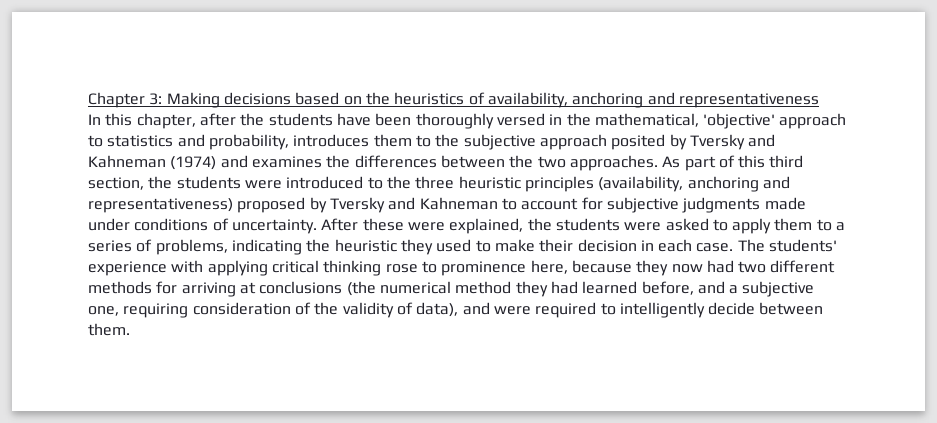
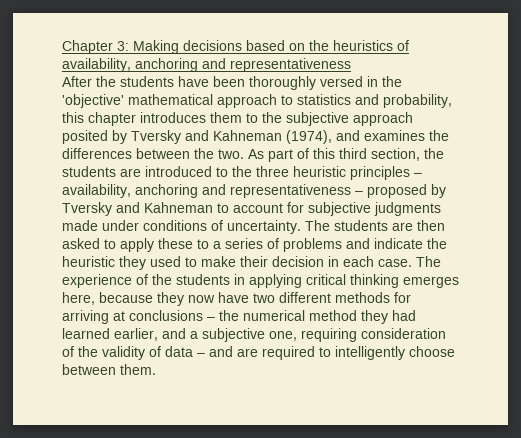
- In this chapter, after the students have been thoroughly versed in the mathematical, 'objective' approach to statistics and probability, introduces them to the subjective approach posited by Tversky and Kahneman (1974) and examines the differences between the two approaches.
+ After the students have been thoroughly versed in the 'objective' mathematical approach to statistics and probability, this chapter introduces them to the subjective approach posited by Tversky and Kahneman (1974), and examines the differences between the two.
- As part of this third section, the students were introduced to the three heuristic principles (availability, anchoring and representativeness) proposed by Tversky and Kahneman to account for subjective judgments made under conditions of uncertainty.
+ As part of this third section, the students are introduced to the three heuristic principles – availability, anchoring and representativeness – proposed by Tversky and Kahneman to account for subjective judgments made under conditions of uncertainty.
- After these were explained, the students were asked to apply them to a series of problems, indicating the heuristic they used to make their decision in each case.
+ The students are then asked to apply these to a series of problems and indicate the heuristic they used to make their decision in each case.
- The students' experience with applying critical thinking rose to prominence here, because they now had two different methods for arriving at conclusions (the numerical method they had learned before, and a subjective one, requiring consideration of the validity of data), and were required to intelligently decide between them.
+ The experience of the students in applying critical thinking emerges here, because they now have two different methods for arriving at conclusions – the numerical method they had learned earlier, and a subjective one, requiring consideration of the validity of data – and are required to intelligently choose between them.

